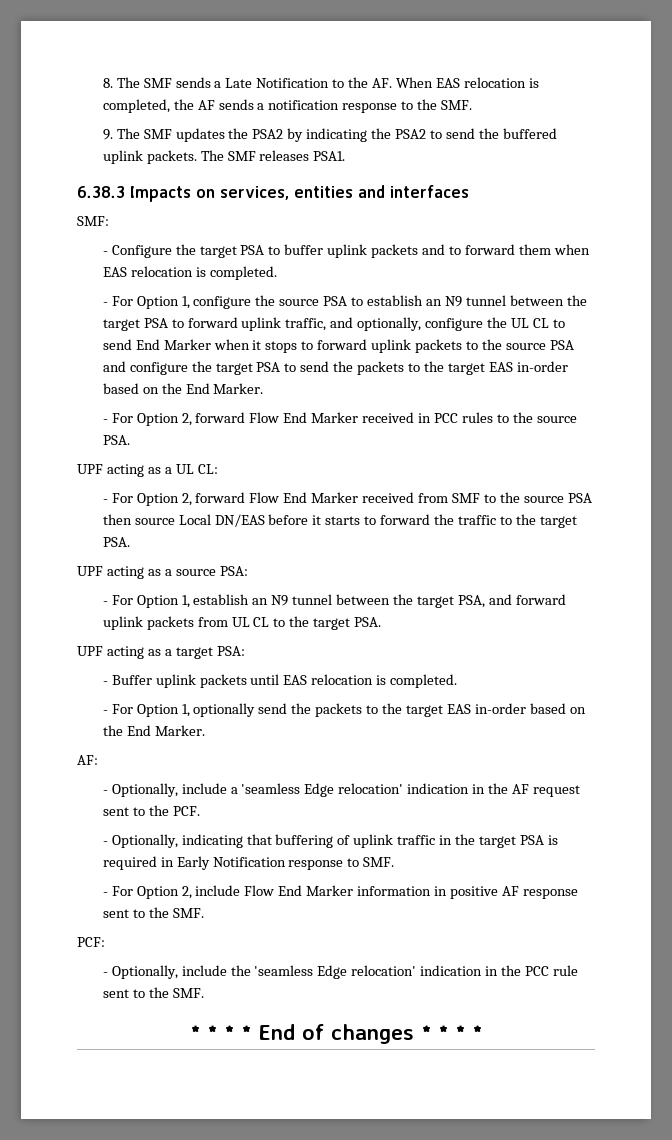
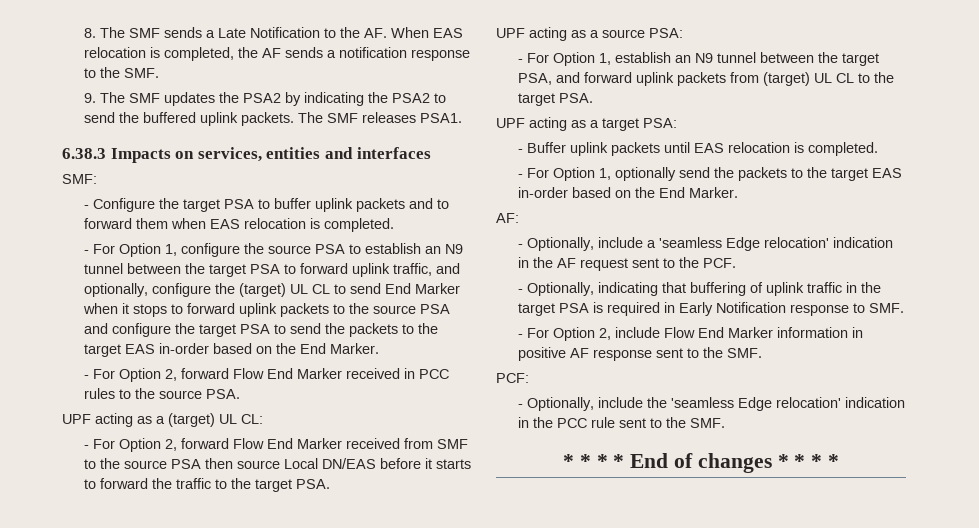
- - For Option 1, configure the source PSA to establish an N9 tunnel between the target PSA to forward uplink traffic, and optionally, configure the UL CL to send End Marker when it stops to forward uplink packets to the source PSA and configure the target PSA to send the packets to the target EAS in-order based on the End Marker.
+ - For Option 1, configure the source PSA to establish an N9 tunnel between the target PSA to forward uplink traffic, and optionally, configure the (target) UL CL to send End Marker when it stops to forward uplink packets to the source PSA and configure the target PSA to send the packets to the target EAS in-order based on the End Marker.
- UPF acting as a UL CL:
+ UPF acting as a (target) UL CL:
- - For Option 1, establish an N9 tunnel between the target PSA, and forward uplink packets from UL CL to the target PSA.
+ - For Option 1, establish an N9 tunnel between the target PSA, and forward uplink packets from (target) UL CL to the target PSA.

